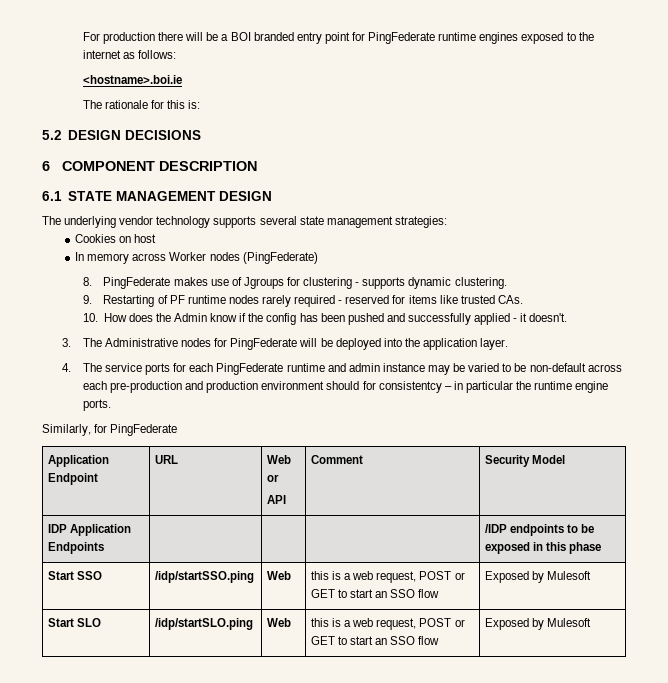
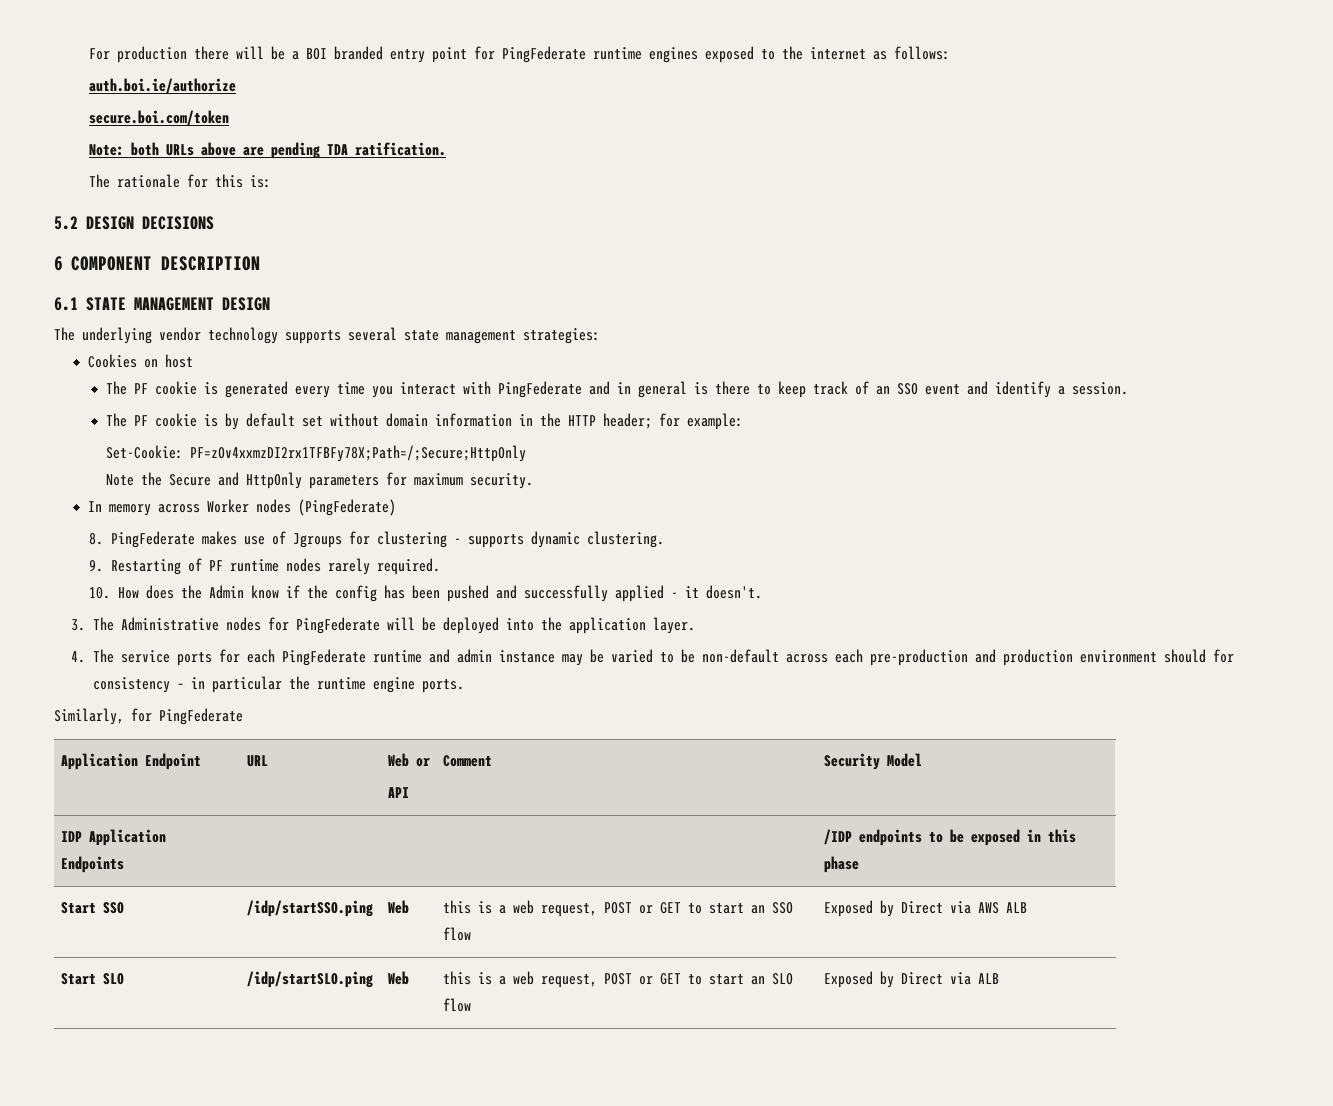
- <hostname>.boi.ie
+ auth.boi.ie/authorize
+ secure.boi.com/token
+ Note: both URLs above are pending TDA ratification.
+ The PF cookie is generated every time you interact with PingFederate and in general is there to keep track of an SSO event and identify a session.
+ The PF cookie is by default set without domain information in the HTTP header; for example:
+ Set-Cookie: PF=zOv4xxmzDI2rx1TFBFy78X;Path=/;Secure;HttpOnly
+ Note the Secure and HttpOnly parameters for maximum security.
- 9. Restarting of PF runtime nodes rarely required - reserved for items like trusted CAs.
+ 9. Restarting of PF runtime nodes rarely required.
- 4. The service ports for each PingFederate runtime and admin instance may be varied to be non-default across each pre-production and production environment should for consistentcy – in particular the runtime engine ports.
+ 4. The service ports for each PingFederate runtime and admin instance may be varied to be non-default across each pre-production and production environment should for consistency – in particular the runtime engine ports.
- Start SSO | /idp/startSSO.ping | Web | this is a web request, POST or GET to start an SSO flow | Exposed by Mulesoft
+ Start SSO | /idp/startSSO.ping | Web | this is a web request, POST or GET to start an SSO flow | Exposed by Direct via AWS ALB
- Start SLO | /idp/startSLO.ping | Web | this is a web request, POST or GET to start an SSO flow | Exposed by Mulesoft
+ Start SLO | /idp/startSLO.ping | Web | this is a web request, POST or GET to start an SLO flow | Exposed by Direct via ALB

